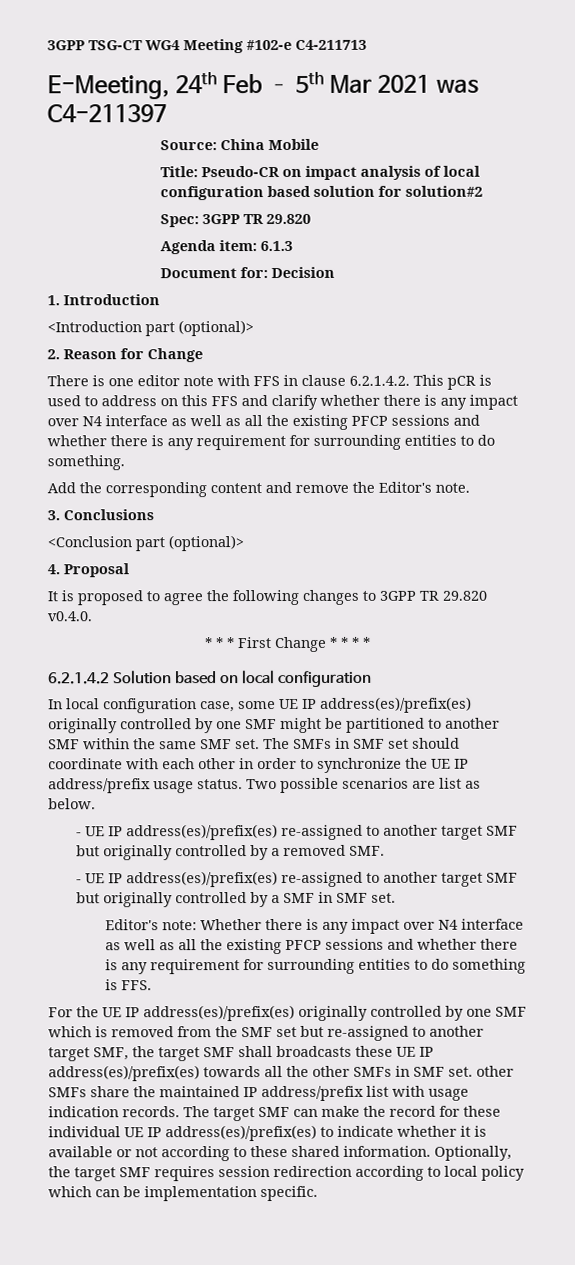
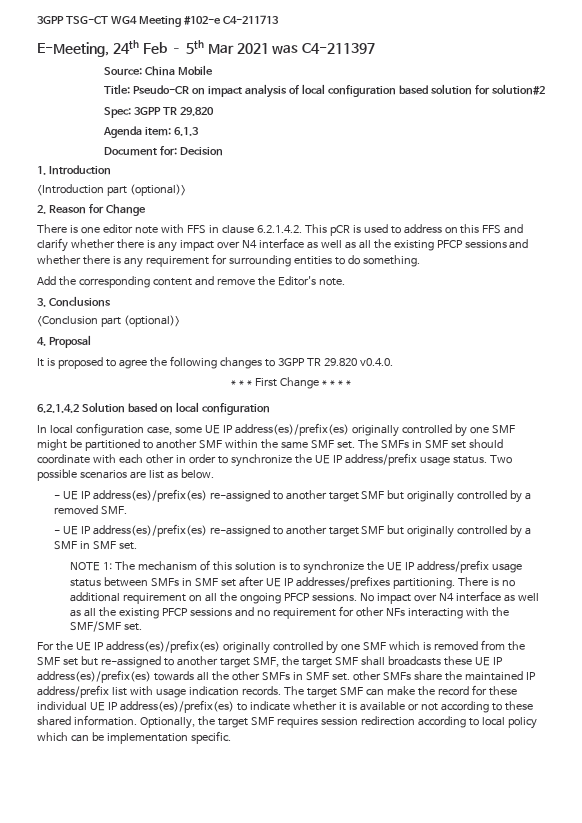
- Editor's note: Whether there is any impact over N4 interface as well as all the existing PFCP sessions and whether there is any requirement for surrounding entities to do something is FFS.
+ NOTE 1: The mechanism of this solution is to synchronize the UE IP address/prefix usage status between SMFs in SMF set after UE IP addresses/prefixes partitioning. There is no additional requirement on all the ongoing PFCP sessions. No impact over N4 interface as well as all the existing PFCP sessions and no requirement for other NFs interacting with the SMF/SMF set.

